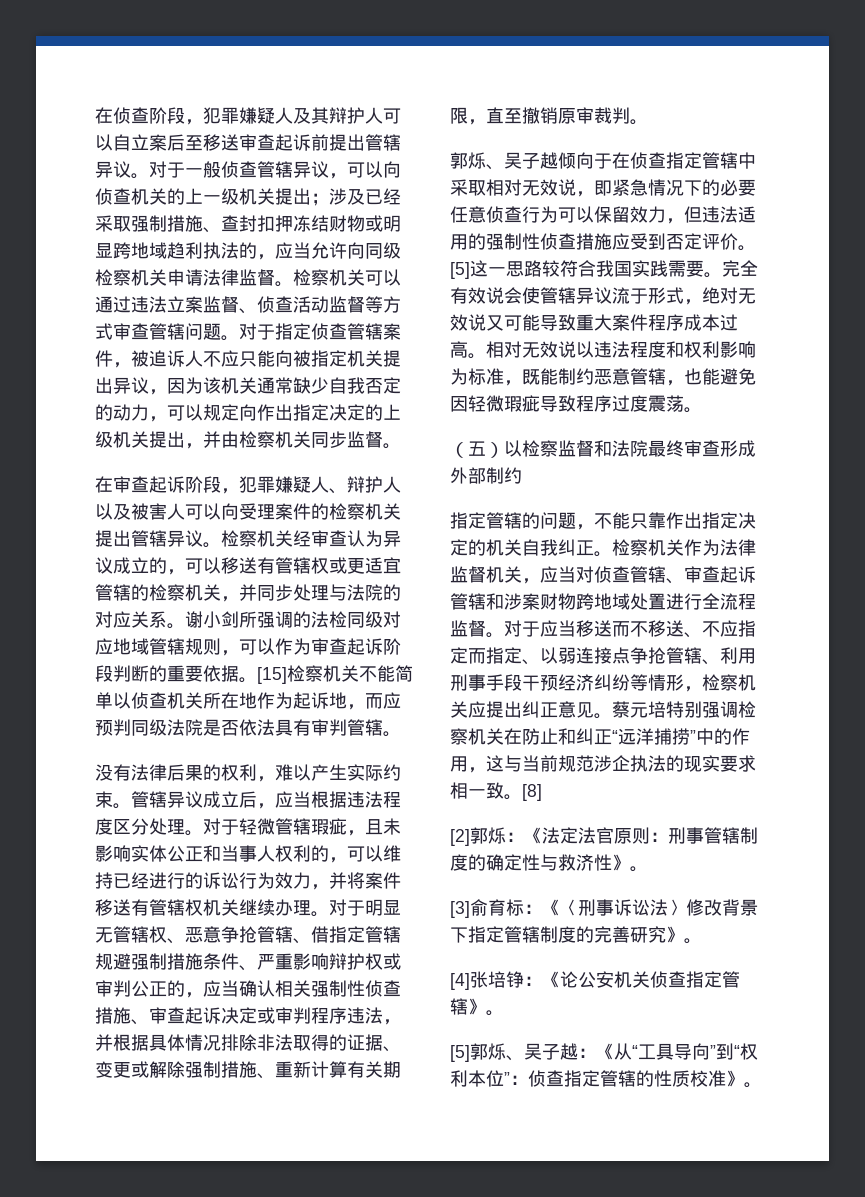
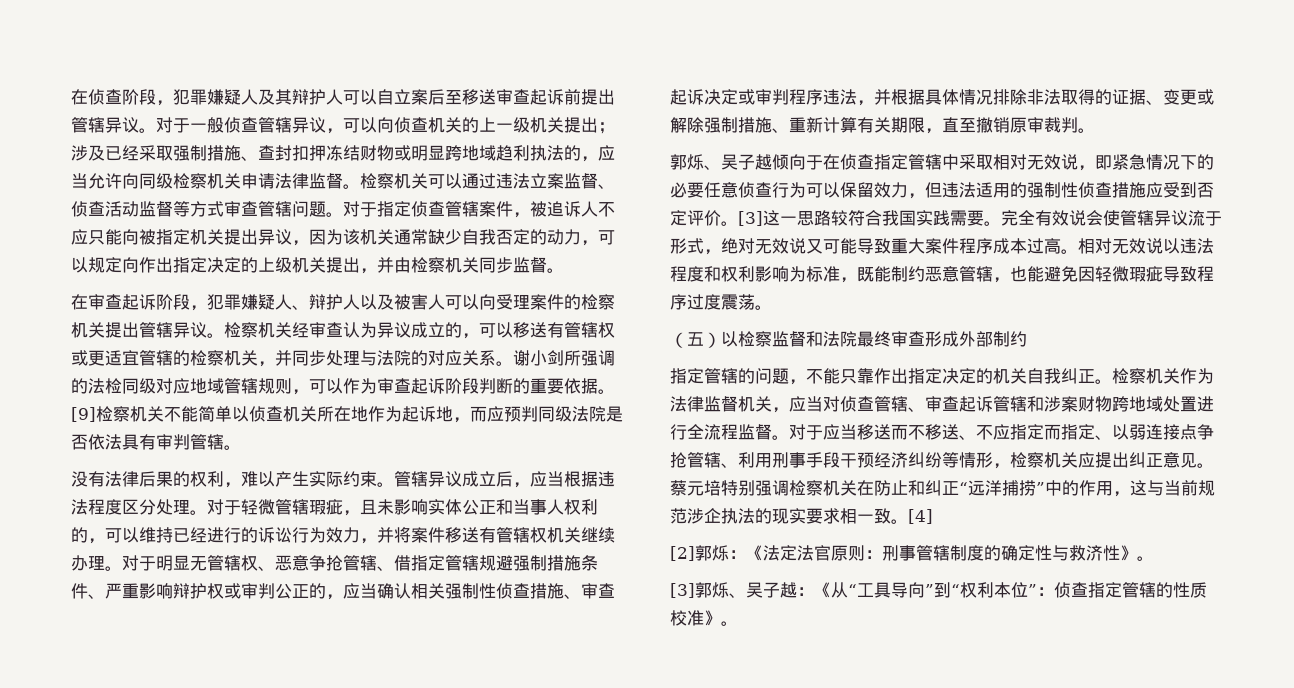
- [15]检察机关不能简单以侦查机关所在地作为起诉地，而应预判同级法院是否依法具有审判管辖。
+ [9]检察机关不能简单以侦查机关所在地作为起诉地，而应预判同级法院是否依法具有审判管辖。
- [5]这一思路较符合我国实践需要。
+ [3]这一思路较符合我国实践需要。
- [8]
+ [4]
- [3]俞育标：《〈刑事诉讼法〉修改背景下指定管辖制度的完善研究》。
- [4]张培铮：《论公安机关侦查指定管辖》。
- [5]郭烁、吴子越：《从“工具导向”到“权利本位”：侦查指定管辖的性质校准》。
+ [3]郭烁、吴子越：《从“工具导向”到“权利本位”：侦查指定管辖的性质校准》。

